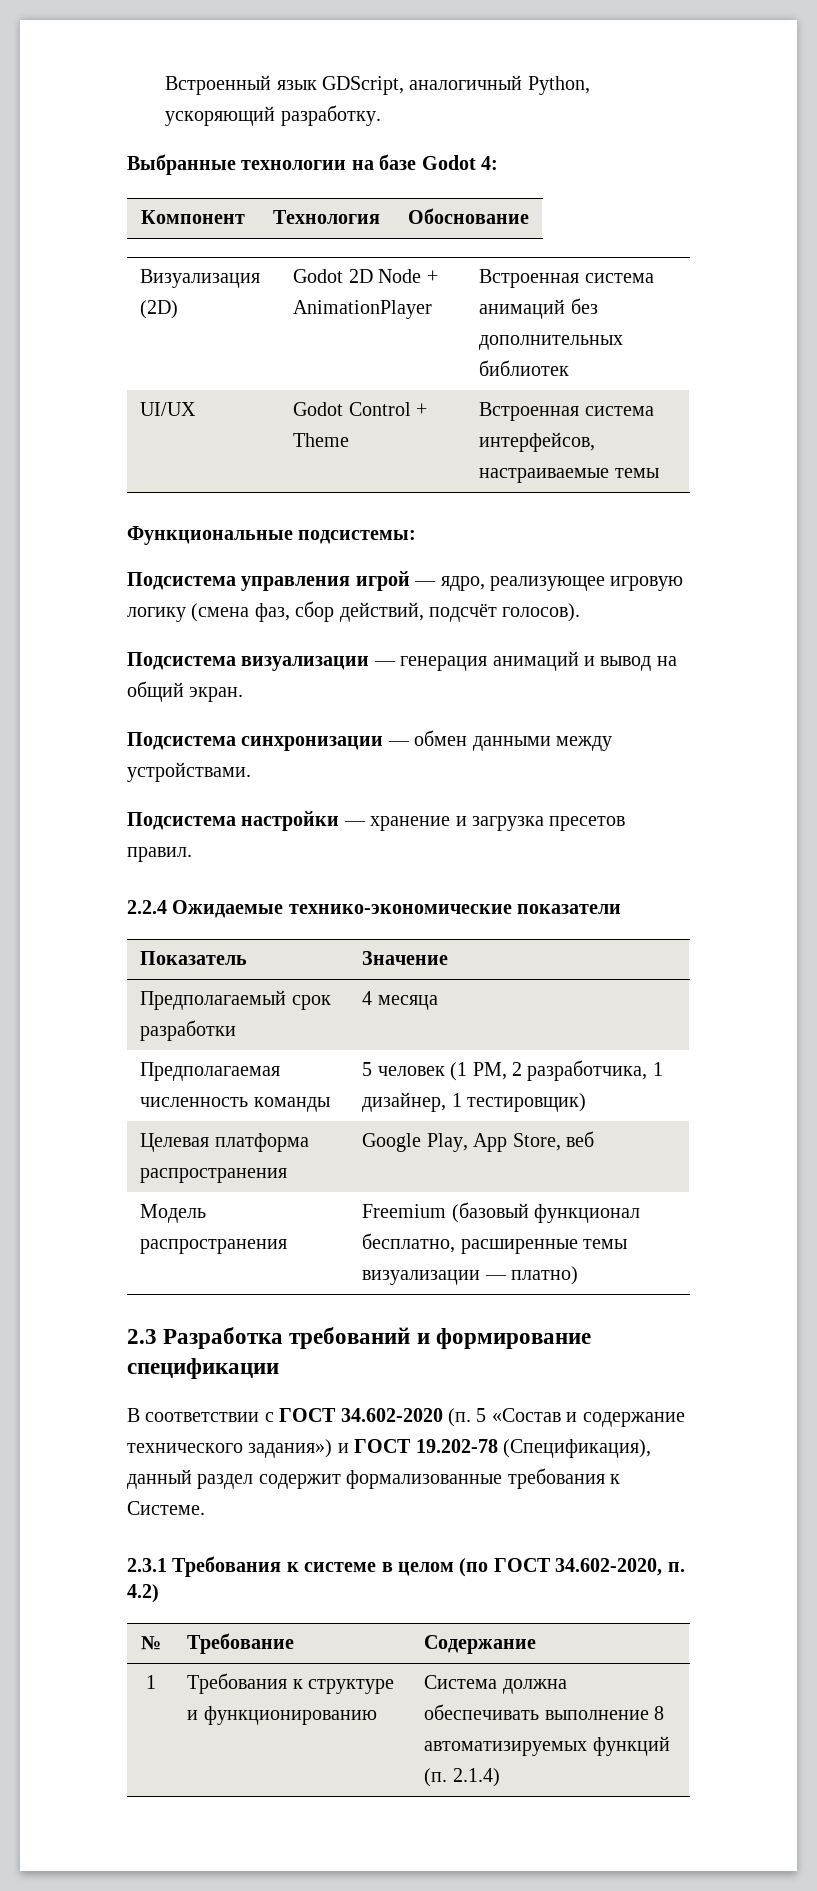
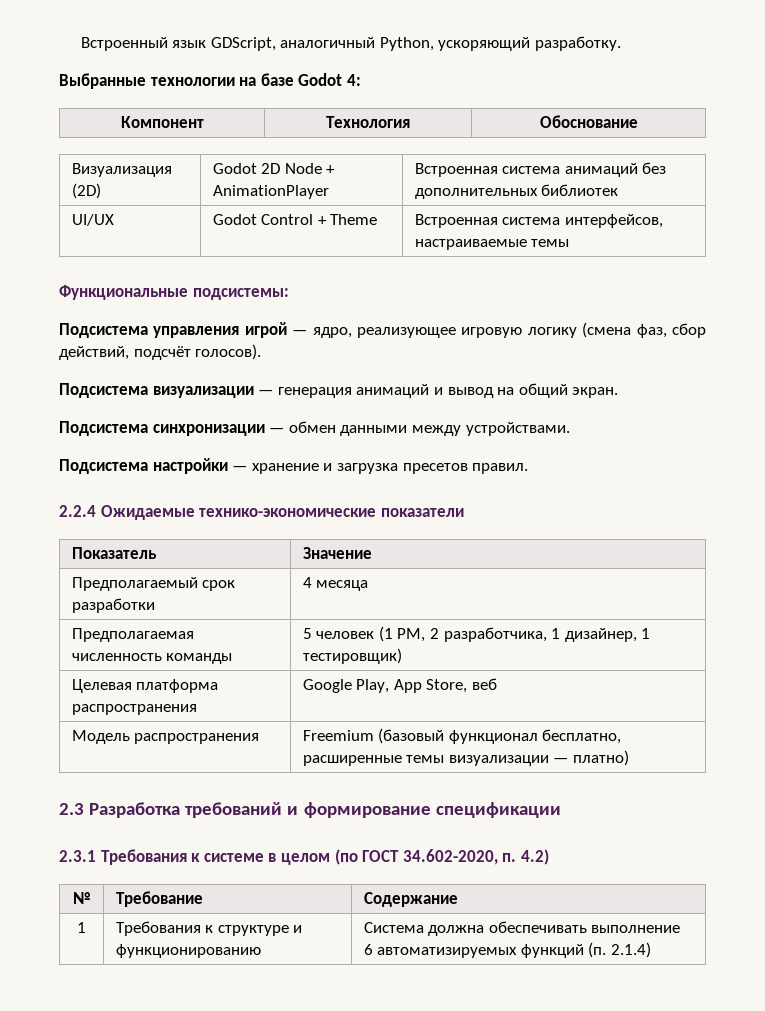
- В соответствии с ГОСТ 34.602-2020 (п. 5 «Состав и содержание технического задания») и ГОСТ 19.202-78 (Спецификация), данный раздел содержит формализованные требования к Системе.
- 1 | Требования к структуре и функционированию | Система должна обеспечивать выполнение 8 автоматизируемых функций (п. 2.1.4)
+ 1 | Требования к структуре и функционированию | Система должна обеспечивать выполнение 6 автоматизируемых функций (п. 2.1.4)

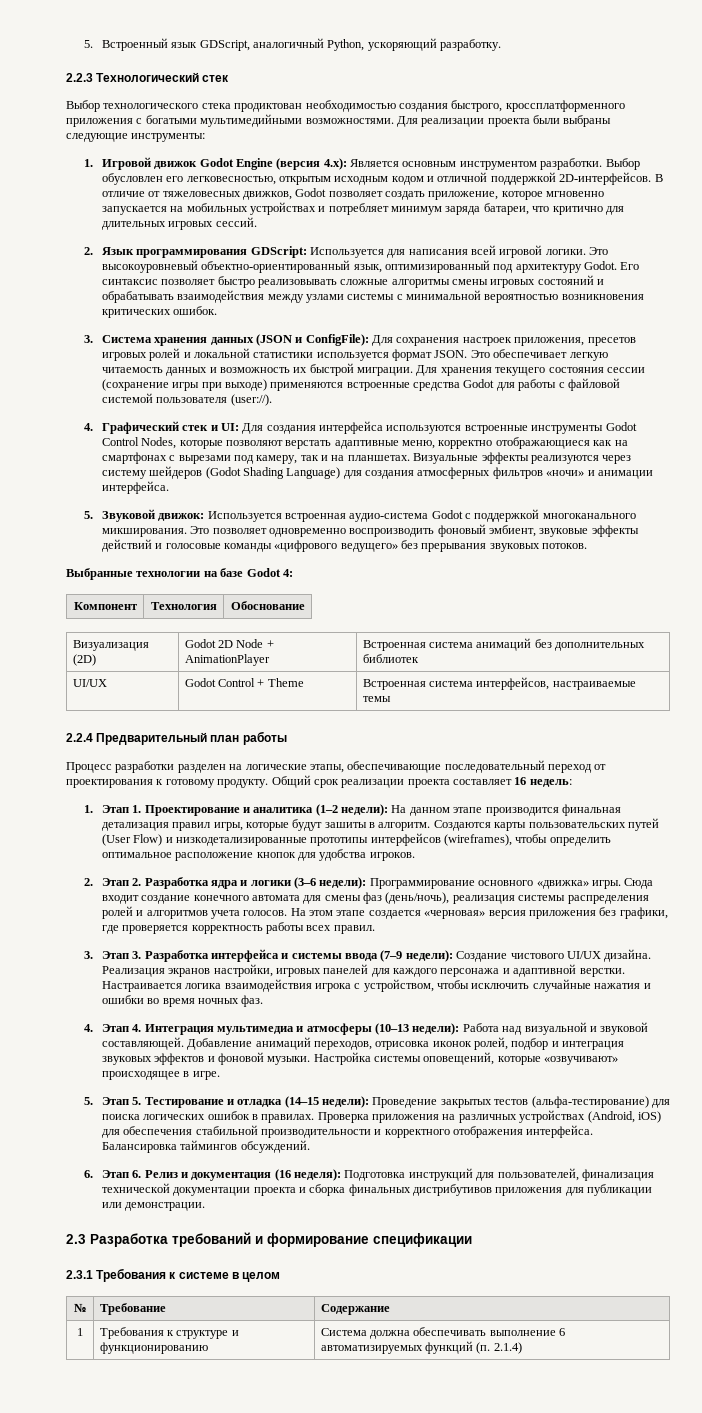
- Встроенный язык GDScript, аналогичный Python, ускоряющий разработку.
+ 5. Встроенный язык GDScript, аналогичный Python, ускоряющий разработку.
+ 2.2.3 Технологический стек
+ Выбор технологического стека продиктован необходимостью создания быстрого, кроссплатформенного приложения с богатыми мультимедийными возможностями. Для реализации проекта были выбраны следующие инструменты:
+ 1. Игровой движок Godot Engine (версия 4.x): Является основным инструментом разработки. Выбор обусловлен его легковесностью, открытым исходным кодом и отличной поддержкой 2D-интерфейсов. В отличие от тяжеловесных движков, Godot позволяет создать приложение, которое мгновенно запускается на мобильных устройствах и потребляет минимум заряда батареи, что критично для длительных игровых сессий.
+ 2. Язык программирования GDScript: Используется для написания всей игровой логики. Это высокоуровневый объектно-ориентированный язык, оптимизированный под архитектуру Godot. Его синтаксис позволяет быстро реализовывать сложные алгоритмы смены игровых состояний и обрабатывать взаимодействия между узлами системы с минимальной вероятностью возникновения критических ошибок.
+ 3. Система хранения данных (JSON и ConfigFile): Для сохранения настроек приложения, пресетов игровых ролей и локальной статистики используется формат JSON. Это обеспечивает легкую читаемость данных и возможность их быстрой миграции. Для хранения текущего состояния сессии (сохранение игры при выходе) применяются встроенные средства Godot для работы с файловой системой пользователя (user://).
+ 4. Графический стек и UI: Для создания интерфейса используются встроенные инструменты Godot Control Nodes, которые позволяют верстать адаптивные меню, корректно отображающиеся как на смартфонах с вырезами под камеру, так и на планшетах. Визуальные эффекты реализуются через систему шейдеров (Godot Shading Language) для создания атмосферных фильтров «ночи» и анимации интерфейса.
+ 5. Звуковой движок: Используется встроенная аудио-система Godot с поддержкой многоканального микширования. Это позволяет одновременно воспроизводить фоновый эмбиент, звуковые эффекты действий и голосовые команды «цифрового ведущего» без прерывания звуковых потоков.
- Функциональные подсистемы:
- Подсистема управления игрой — ядро, реализующее игровую логику (смена фаз, сбор действий, подсчёт голосов).
- Подсистема визуализации — генерация анимаций и вывод на общий экран.
- Подсистема синхронизации — обмен данными между устройствами.
- Подсистема настройки — хранение и загрузка пресетов правил.
- 2.2.4 Ожидаемые технико-экономические показатели
- Показатель | Значение
- Предполагаемый срок разработки | 4 месяца
- Предполагаемая численность команды | 5 человек (1 PM, 2 разработчика, 1 дизайнер, 1 тестировщик)
- Целевая платформа распространения | Google Play, App Store, веб
- Модель распространения | Freemium (базовый функционал бесплатно, расширенные темы визуализации — платно)
+ 2.2.4 Предварительный план работы
+ Процесс разработки разделен на логические этапы, обеспечивающие последовательный переход от проектирования к готовому продукту. Общий срок реализации проекта составляет 16 недель:
+ 1. Этап 1. Проектирование и аналитика (1–2 недели): На данном этапе производится финальная детализация правил игры, которые будут зашиты в алгоритм. Создаются карты пользовательских путей (User Flow) и низкодетализированные прототипы интерфейсов (wireframes), чтобы определить оптимальное расположение кнопок для удобства игроков.
+ 2. Этап 2. Разработка ядра и логики (3–6 недели): Программирование основного «движка» игры. Сюда входит создание конечного автомата для смены фаз (день/ночь), реализация системы распределения ролей и алгоритмов учета голосов. На этом этапе создается «черновая» версия приложения без графики, где проверяется корректность работы всех правил.
+ 3. Этап 3. Разработка интерфейса и системы ввода (7–9 недели): Создание чистового UI/UX дизайна. Реализация экранов настройки, игровых панелей для каждого персонажа и адаптивной верстки. Настраивается логика взаимодействия игрока с устройством, чтобы исключить случайные нажатия и ошибки во время ночных фаз.
+ 4. Этап 4. Интеграция мультимедиа и атмосферы (10–13 недели): Работа над визуальной и звуковой составляющей. Добавление анимаций переходов, отрисовка иконок ролей, подбор и интеграция звуковых эффектов и фоновой музыки. Настройка системы оповещений, которые «озвучивают» происходящее в игре.
+ 5. Этап 5. Тестирование и отладка (14–15 недели): Проведение закрытых тестов (альфа-тестирование) для поиска логических ошибок в правилах. Проверка приложения на различных устройствах (Android, iOS) для обеспечения стабильной производительности и корректного отображения интерфейса. Балансировка таймингов обсуждений.
+ 6. Этап 6. Релиз и документация (16 неделя): Подготовка инструкций для пользователей, финализация технической документации проекта и сборка финальных дистрибутивов приложения для публикации или демонстрации.
- 2.3.1 Требования к системе в целом (по ГОСТ 34.602-2020, п. 4.2)
+ 2.3.1 Требования к системе в целом

